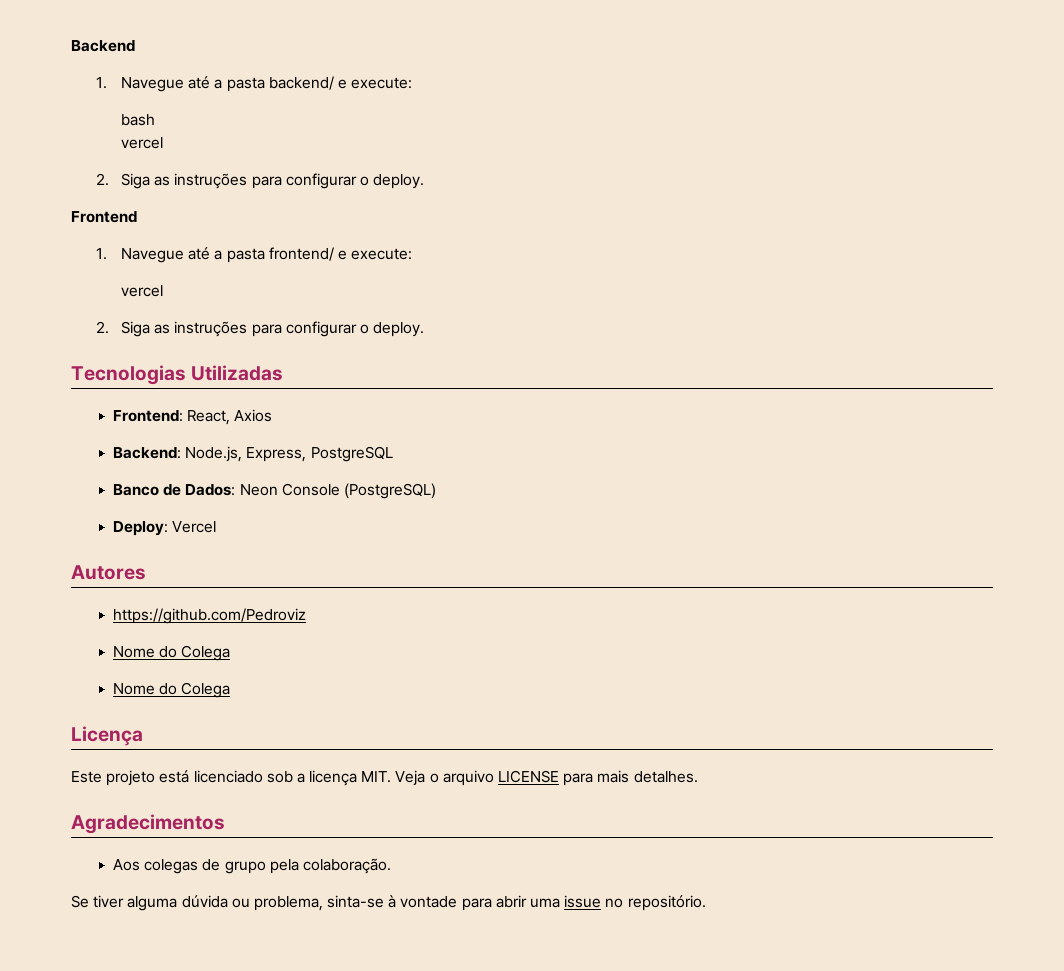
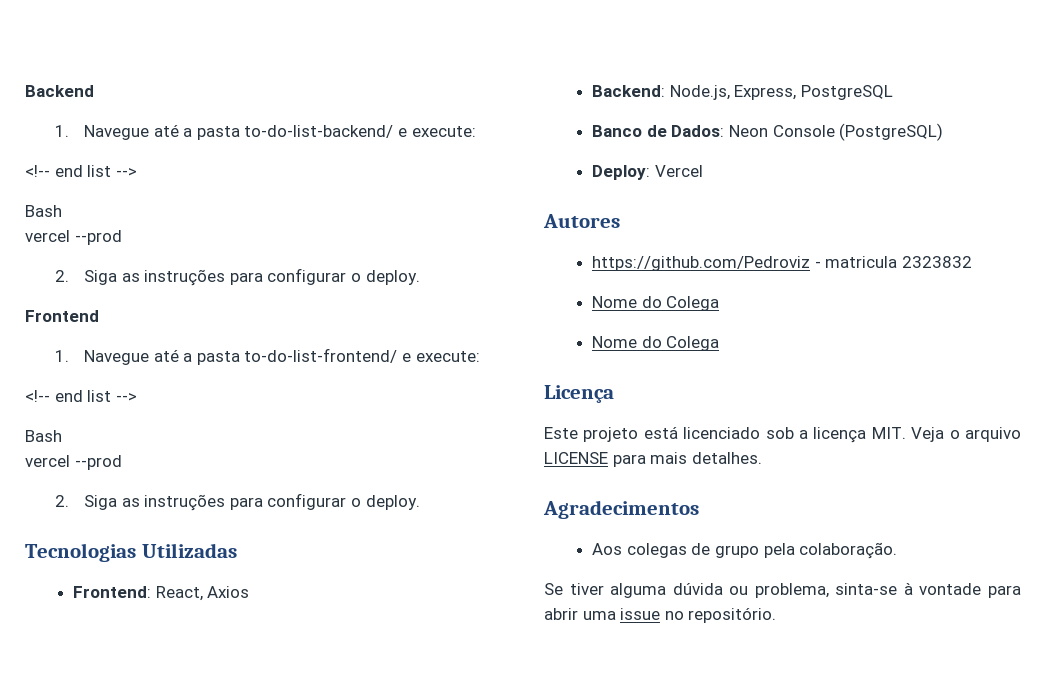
- 1. Navegue até a pasta backend/ e execute:
- bash
- vercel
+ 1. Navegue até a pasta to-do-list-backend/ e execute:
+ <!-- end list -->
+ Bash
+ vercel --prod
- 1. Navegue até a pasta frontend/ e execute:
- vercel
+ 1. Navegue até a pasta to-do-list-frontend/ e execute:
+ <!-- end list -->
+ Bash
+ vercel --prod
- https://github.com/Pedroviz
+ https://github.com/Pedroviz - matricula 2323832

